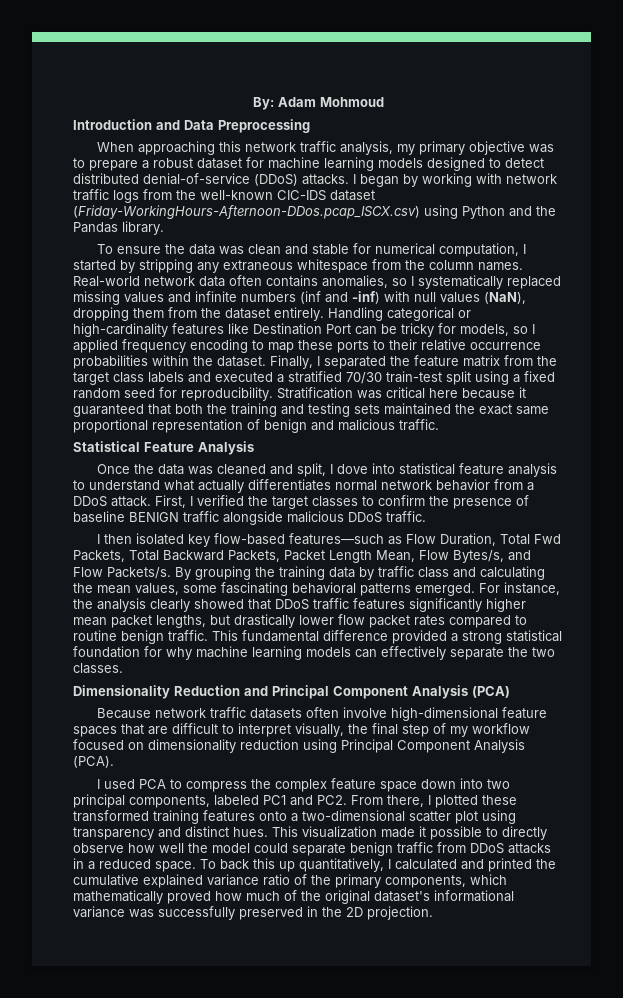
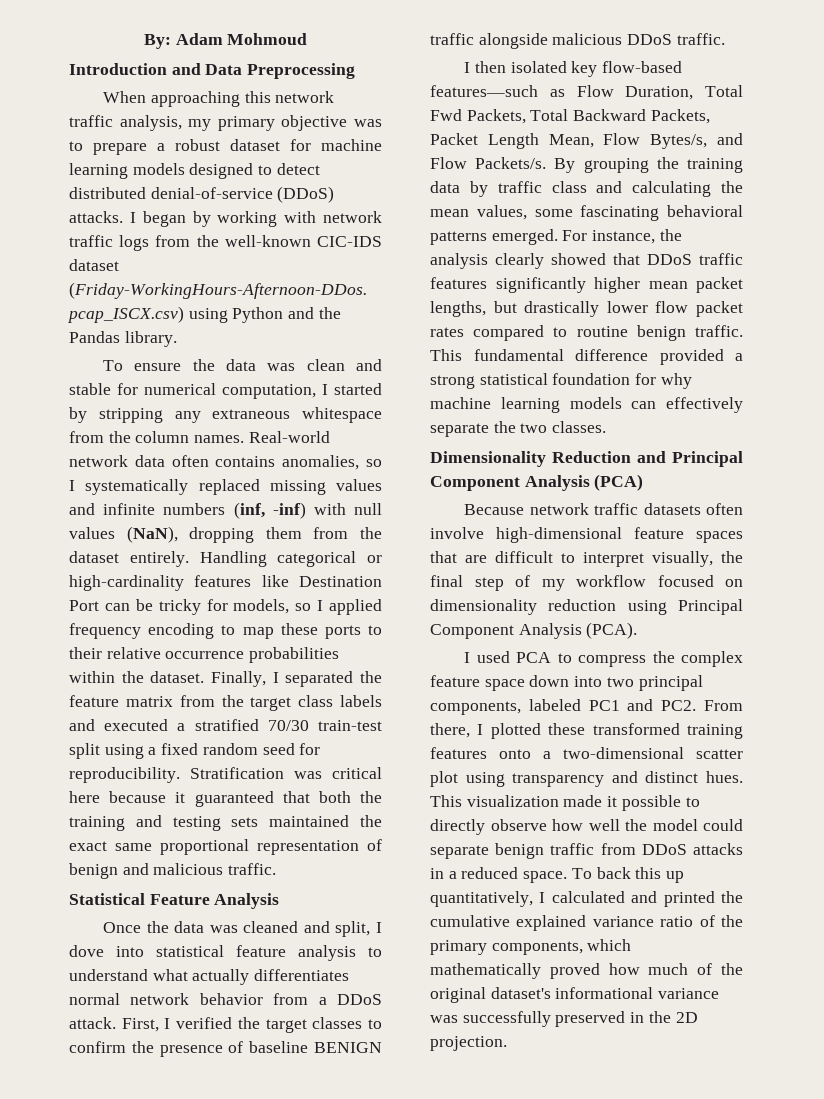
- Real-world network data often contains anomalies, so I systematically replaced missing values and infinite numbers (inf and -inf) with null values (NaN), dropping them from the dataset entirely.
+ Real-world network data often contains anomalies, so I systematically replaced missing values and infinite numbers (inf, -inf) with null values (NaN), dropping them from the dataset entirely.

